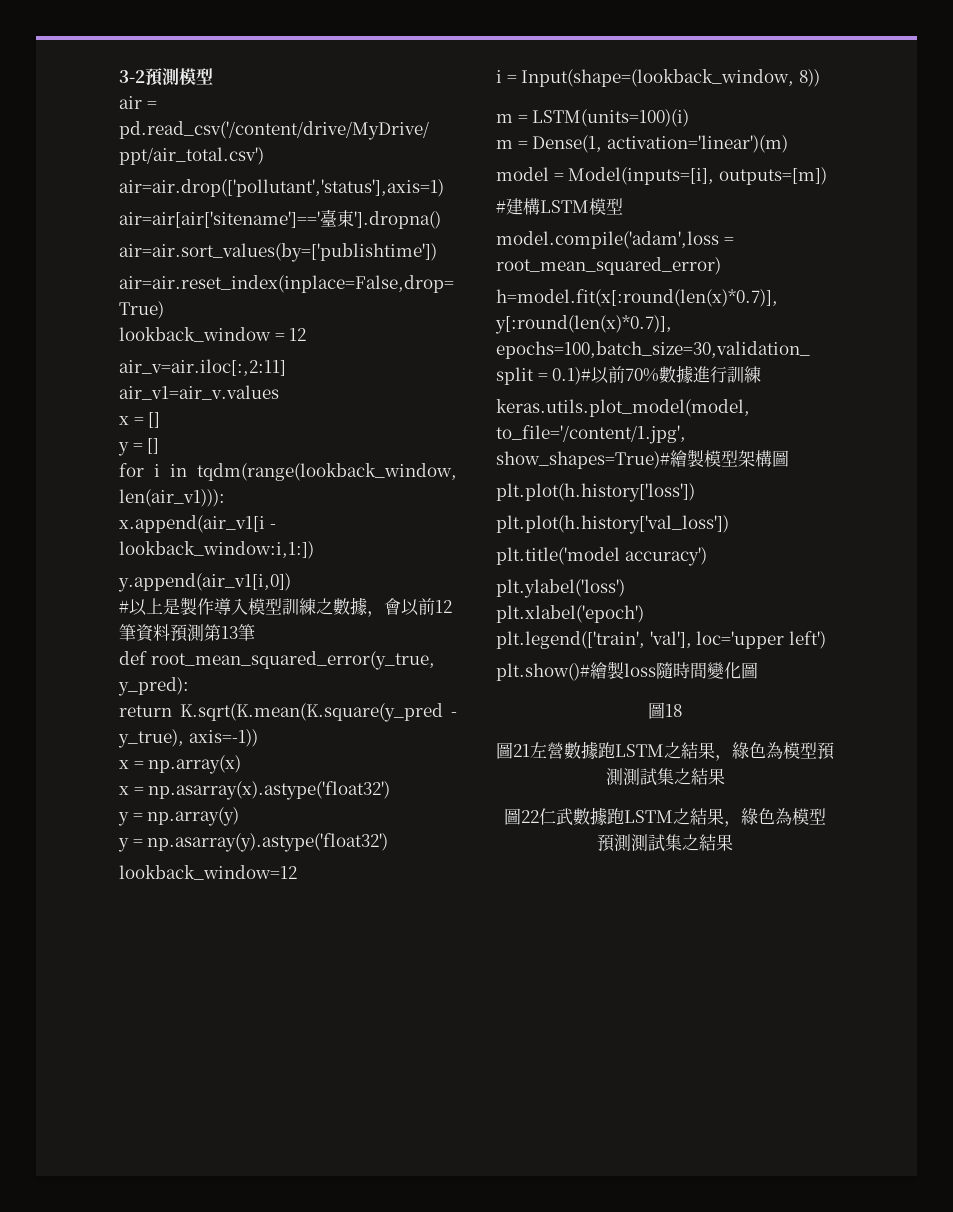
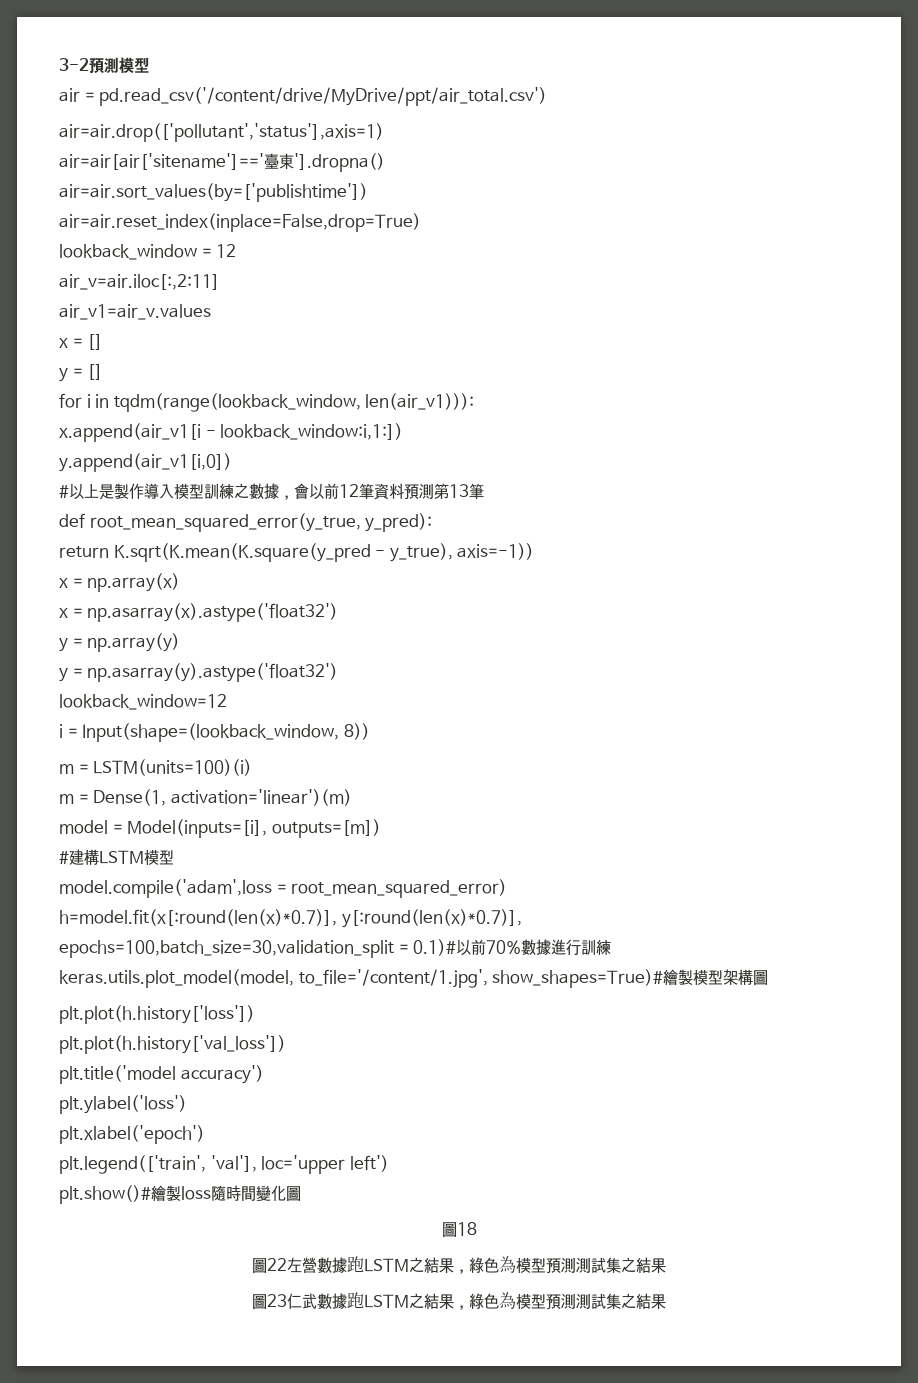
- 圖21左營數據跑LSTM之結果，綠色為模型預測測試集之結果
+ 圖22左營數據跑LSTM之結果，綠色為模型預測測試集之結果
- 圖22仁武數據跑LSTM之結果，綠色為模型預測測試集之結果
+ 圖23仁武數據跑LSTM之結果，綠色為模型預測測試集之結果

